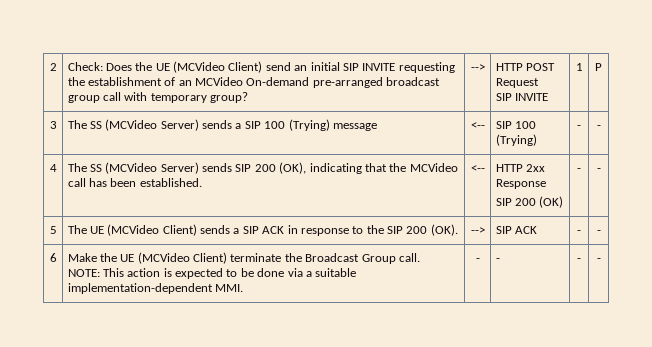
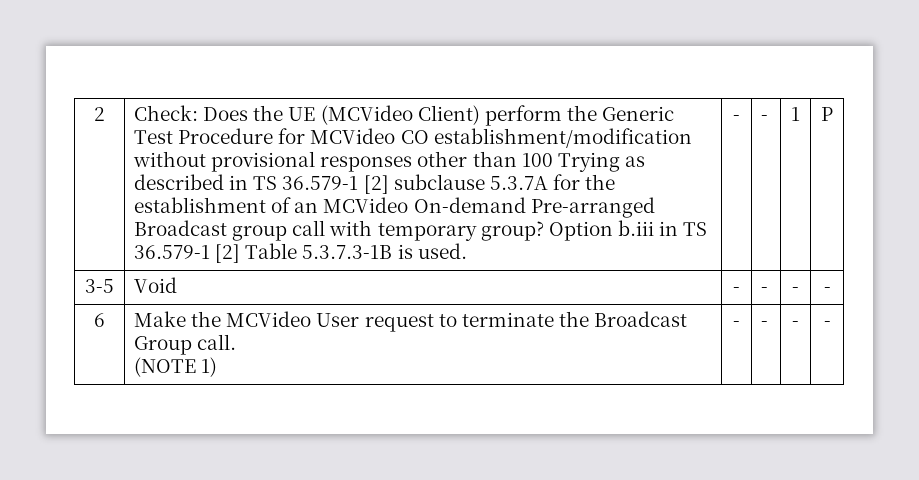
- Check: Does the UE (MCVideo Client) send an initial SIP INVITE requesting the establishment of an MCVideo On-demand pre-arranged broadcast group call with temporary group? | --> | HTTP POST Request
- SIP INVITE | 1 | P
- 3 | The SS (MCVideo Server) sends a SIP 100 (Trying) message | <-- | SIP 100 (Trying) | - | -
- 4 | The SS (MCVideo Server) sends SIP 200 (OK), indicating that the MCVideo call has been established. | <-- | HTTP 2xx Response
- SIP 200 (OK) | - | -
- 5 | The UE (MCVideo Client) sends a SIP ACK in response to the SIP 200 (OK). | --> | SIP ACK | - | -
+ Check: Does the UE (MCVideo Client) perform the Generic Test Procedure for MCVideo CO establishment/modification without provisional responses other than 100 Trying as described in TS 36.579-1 [2] subclause 5.3.7A for the establishment of an MCVideo On-demand Pre-arranged Broadcast group call with temporary group? Option b.iii in TS 36.579-1 [2] Table 5.3.7.3-1B is used. | - | - | 1 | P
+ 3-5 | Void | - | - | - | -
- 6 | Make the UE (MCVideo Client) terminate the Broadcast Group call.
- NOTE: This action is expected to be done via a suitable implementation-dependent MMI. | - | - | - | -
+ 6 | Make the MCVideo User request to terminate the Broadcast Group call.
+ (NOTE 1) | - | - | - | -

